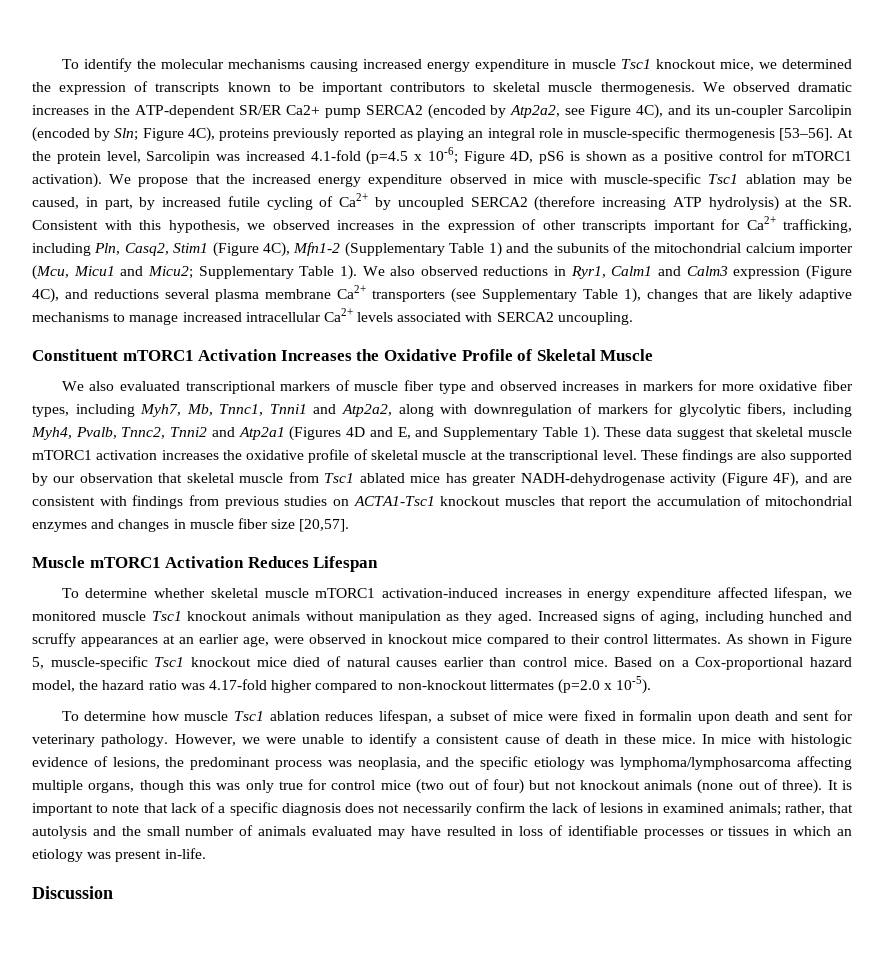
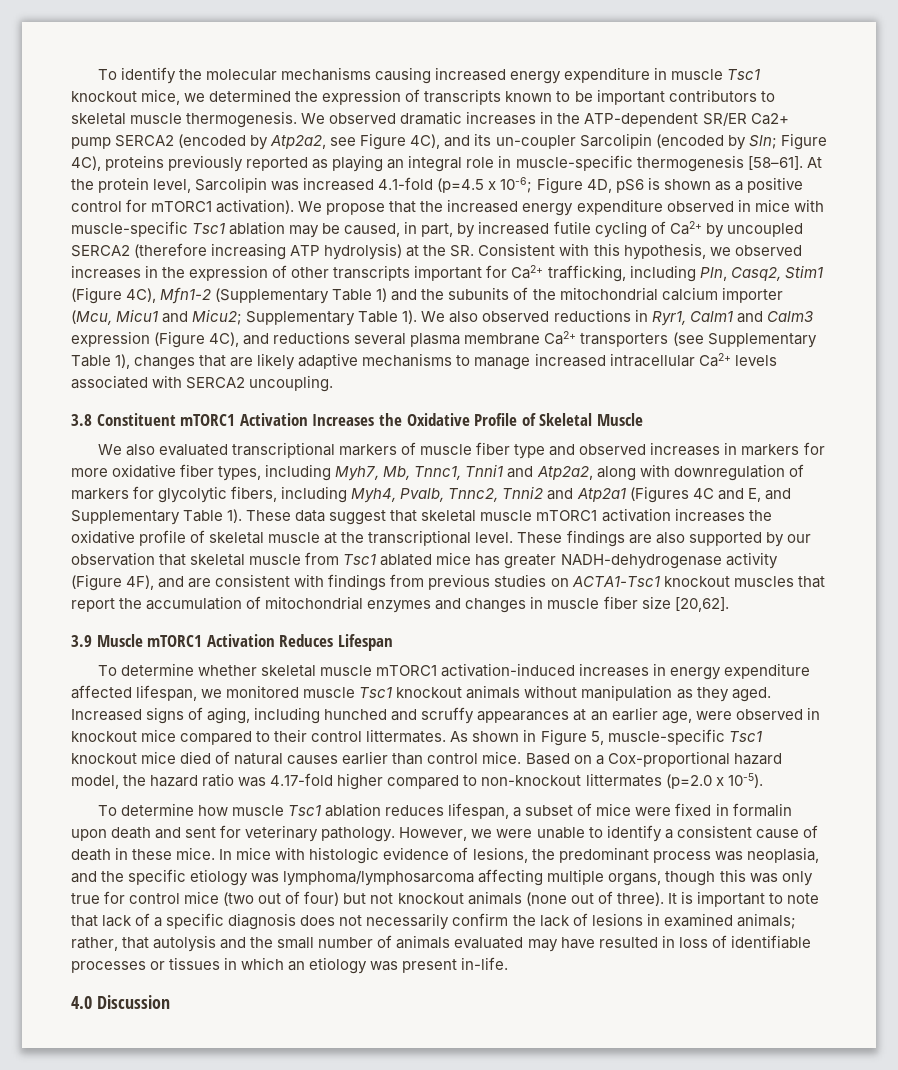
- We observed dramatic increases in the ATP-dependent SR/ER Ca2+ pump SERCA2 (encoded by Atp2a2, see Figure 4C), and its un-coupler Sarcolipin (encoded by Sln; Figure 4C), proteins previously reported as playing an integral role in muscle-specific thermogenesis [53–56].
+ We observed dramatic increases in the ATP-dependent SR/ER Ca2+ pump SERCA2 (encoded by Atp2a2, see Figure 4C), and its un-coupler Sarcolipin (encoded by Sln; Figure 4C), proteins previously reported as playing an integral role in muscle-specific thermogenesis [58–61].
- Constituent mTORC1 Activation Increases the Oxidative Profile of Skeletal Muscle
+ 3.8 Constituent mTORC1 Activation Increases the Oxidative Profile of Skeletal Muscle
- We also evaluated transcriptional markers of muscle fiber type and observed increases in markers for more oxidative fiber types, including Myh7, Mb, Tnnc1, Tnni1 and Atp2a2, along with downregulation of markers for glycolytic fibers, including Myh4, Pvalb, Tnnc2, Tnni2 and Atp2a1 (Figures 4D and E, and Supplementary Table 1).
+ We also evaluated transcriptional markers of muscle fiber type and observed increases in markers for more oxidative fiber types, including Myh7, Mb, Tnnc1, Tnni1 and Atp2a2, along with downregulation of markers for glycolytic fibers, including Myh4, Pvalb, Tnnc2, Tnni2 and Atp2a1 (Figures 4C and E, and Supplementary Table 1).
- These findings are also supported by our observation that skeletal muscle from Tsc1 ablated mice has greater NADH-dehydrogenase activity (Figure 4F), and are consistent with findings from previous studies on ACTA1-Tsc1 knockout muscles that report the accumulation of mitochondrial enzymes and changes in muscle fiber size [20,57].
- Muscle mTORC1 Activation Reduces Lifespan
+ These findings are also supported by our observation that skeletal muscle from Tsc1 ablated mice has greater NADH-dehydrogenase activity (Figure 4F), and are consistent with findings from previous studies on ACTA1-Tsc1 knockout muscles that report the accumulation of mitochondrial enzymes and changes in muscle fiber size [20,62].
+ 3.9 Muscle mTORC1 Activation Reduces Lifespan
- Discussion
+ 4.0 Discussion

